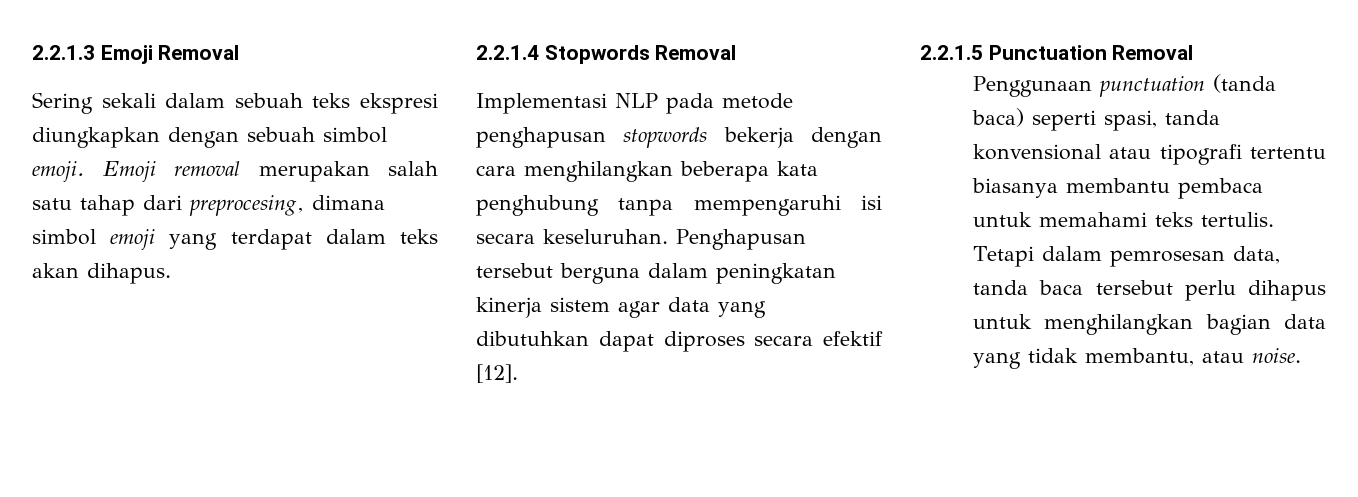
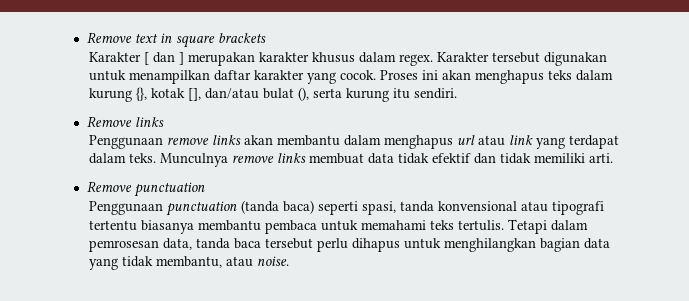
- 2.2.1.3 Emoji Removal
- Sering sekali dalam sebuah teks ekspresi diungkapkan dengan sebuah simbol emoji. Emoji removal merupakan salah satu tahap dari preprocesing, dimana simbol emoji yang terdapat dalam teks akan dihapus.
- 2.2.1.4 Stopwords Removal
- Implementasi NLP pada metode penghapusan stopwords bekerja dengan cara menghilangkan beberapa kata penghubung tanpa mempengaruhi isi secara keseluruhan. Penghapusan tersebut berguna dalam peningkatan kinerja sistem agar data yang dibutuhkan dapat diproses secara efektif [12].
- 2.2.1.5 Punctuation Removal
+ Remove text in square brackets
+ Karakter [ dan ] merupakan karakter khusus dalam regex. Karakter tersebut digunakan untuk menampilkan daftar karakter yang cocok. Proses ini akan menghapus teks dalam kurung {}, kotak [], dan/atau bulat (), serta kurung itu sendiri.
+ Remove links
+ Penggunaan remove links akan membantu dalam menghapus url atau link yang terdapat dalam teks. Munculnya remove links membuat data tidak efektif dan tidak memiliki arti.
+ Remove punctuation

